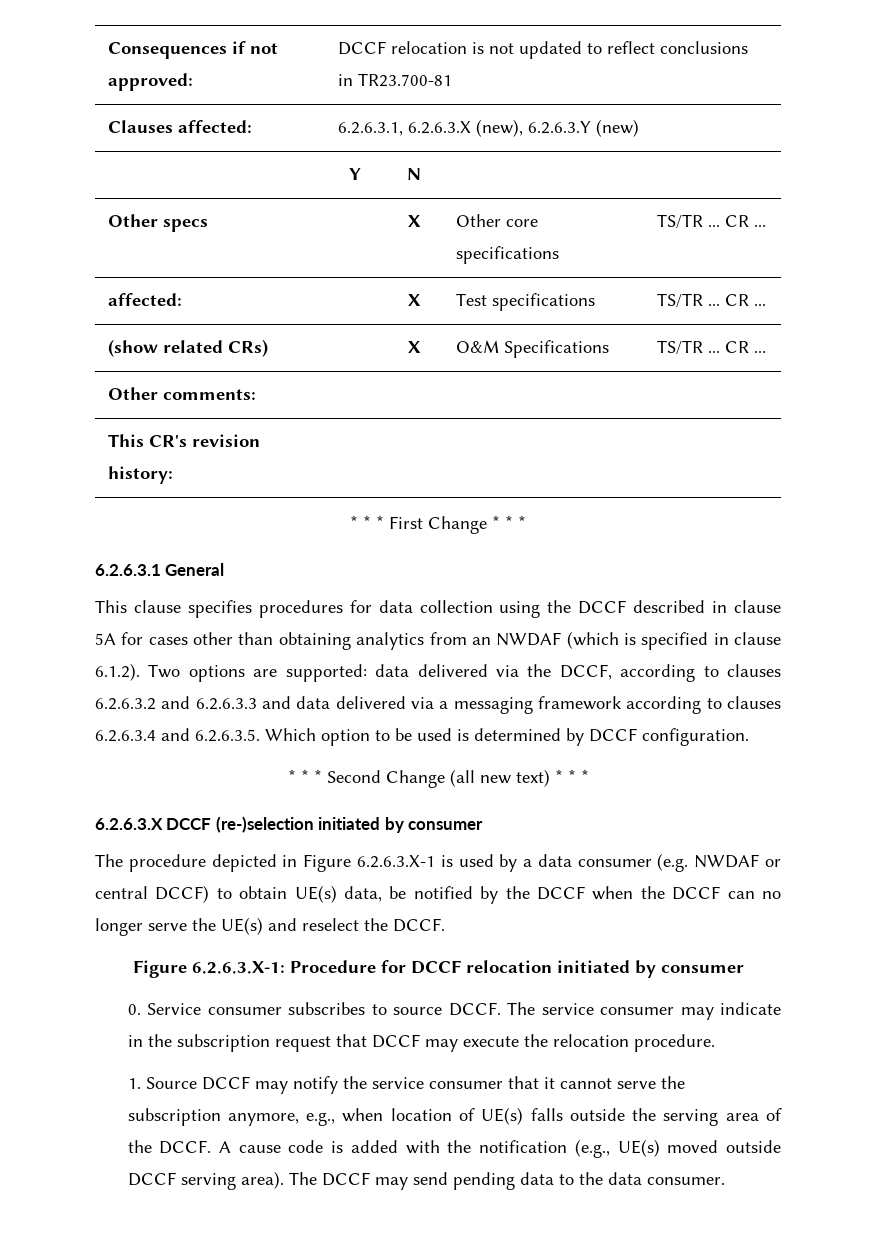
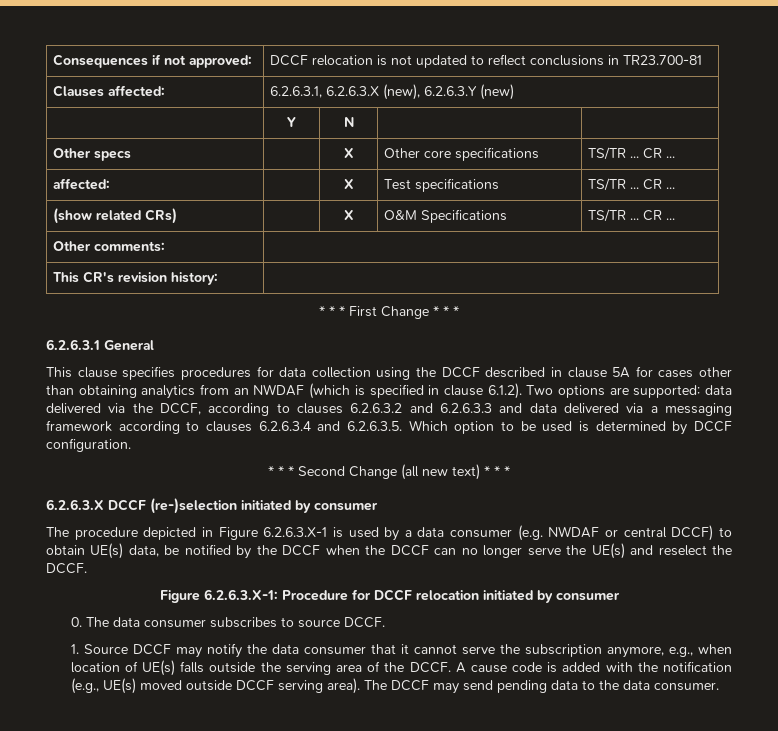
- 0. Service consumer subscribes to source DCCF. The service consumer may indicate in the subscription request that DCCF may execute the relocation procedure.
+ 0. The data consumer subscribes to source DCCF.
- 1. Source DCCF may notify the service consumer that it cannot serve the subscription anymore, e.g., when location of UE(s) falls outside the serving area of the DCCF.
+ 1. Source DCCF may notify the data consumer that it cannot serve the subscription anymore, e.g., when location of UE(s) falls outside the serving area of the DCCF.

